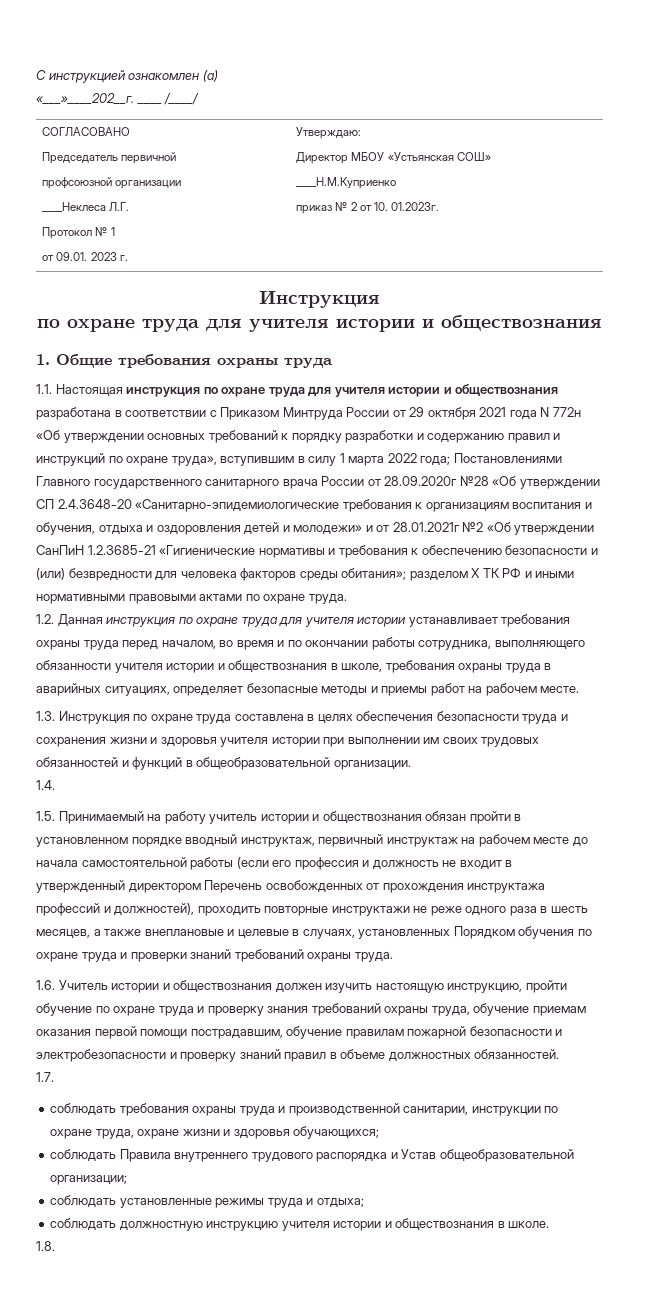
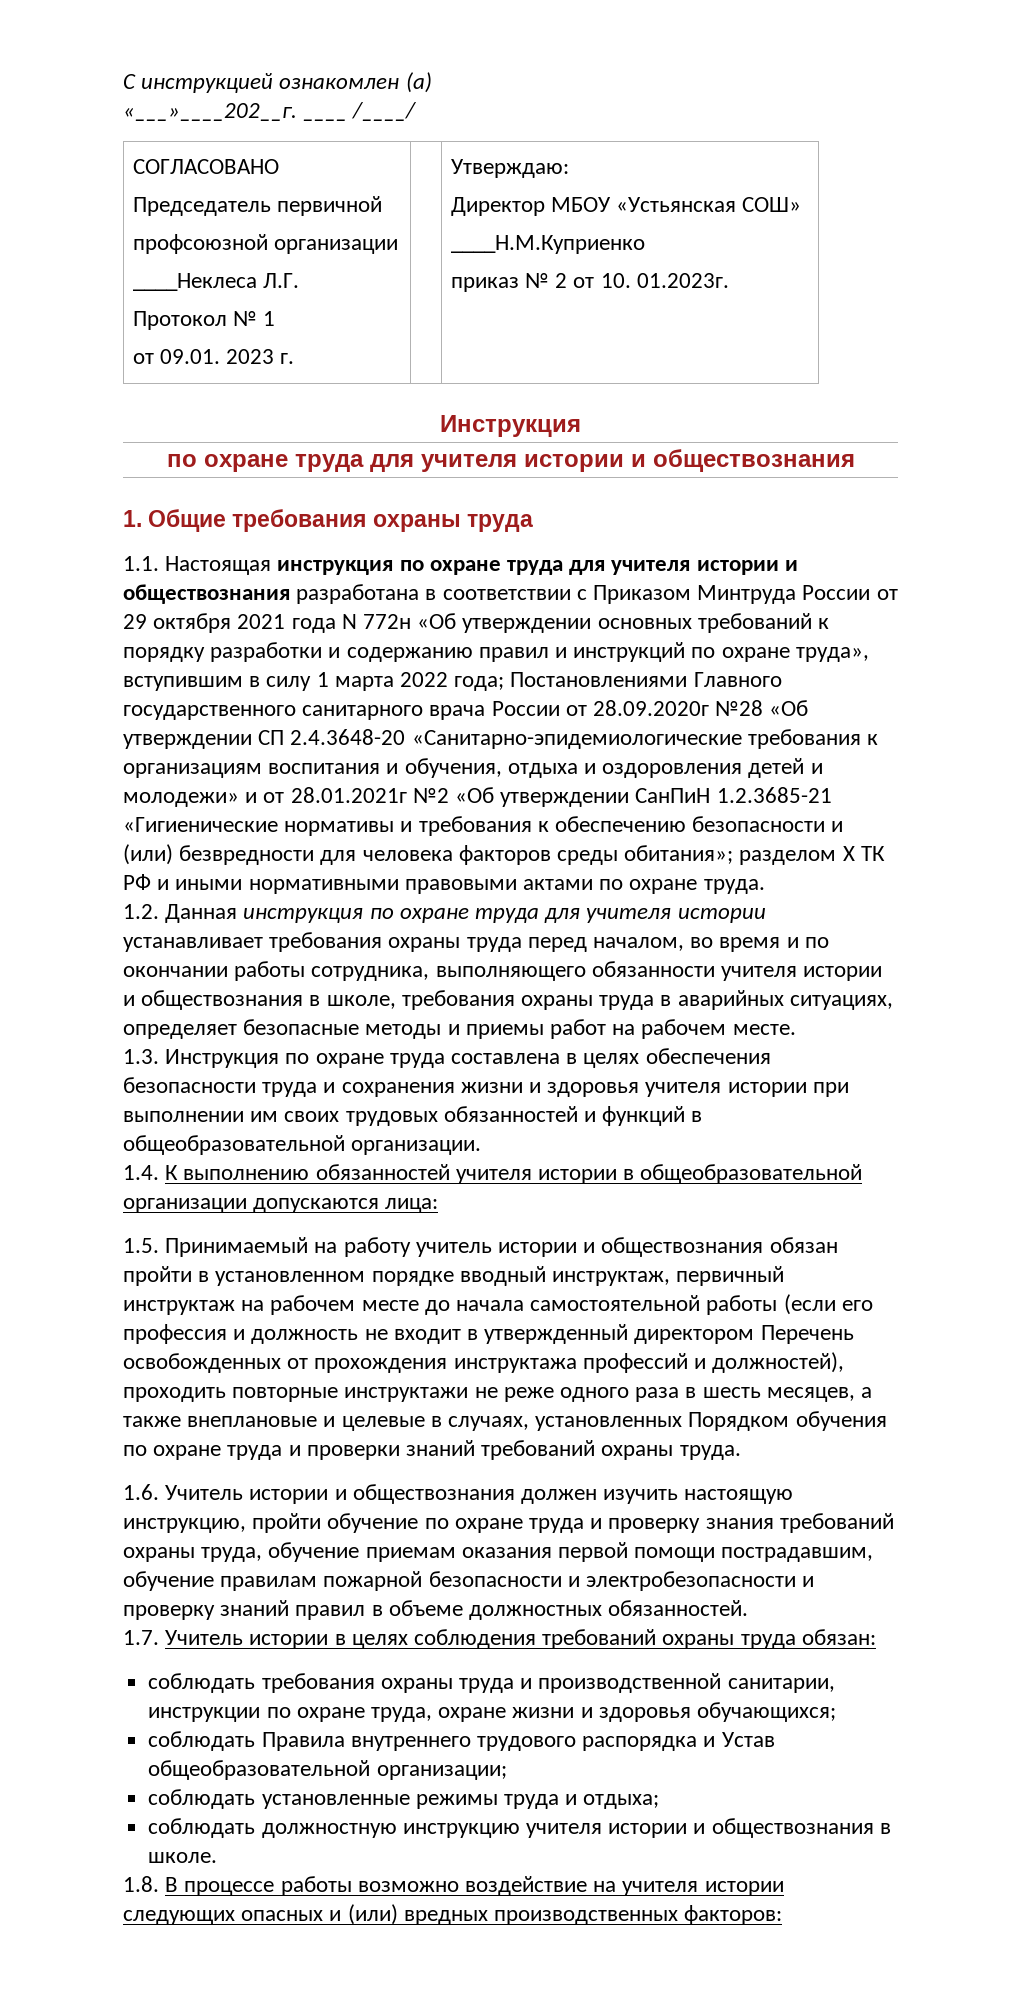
- 1.4.
+ 1.4. К выполнению обязанностей учителя истории в общеобразовательной организации допускаются лица:
- 1.7.
+ 1.7. Учитель истории в целях соблюдения требований охраны труда обязан:
- 1.8.
+ 1.8. В процессе работы возможно воздействие на учителя истории следующих опасных и (или) вредных производственных факторов:

